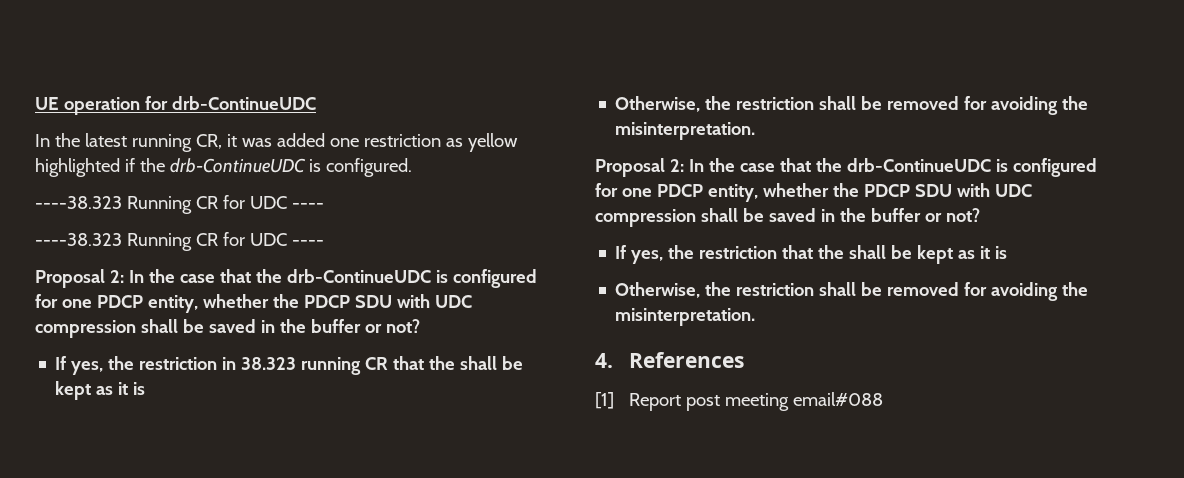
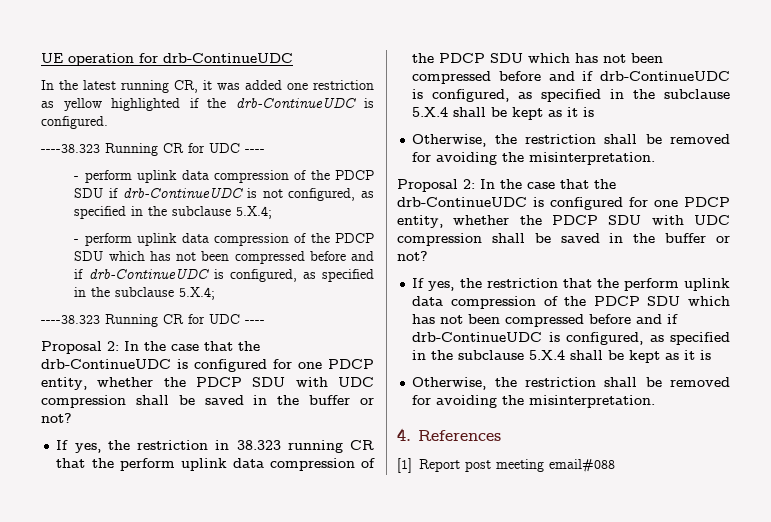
+ - perform uplink data compression of the PDCP SDU if drb-ContinueUDC is not configured, as specified in the subclause 5.X.4;
+ - perform uplink data compression of the PDCP SDU which has not been compressed before and if drb-ContinueUDC is configured, as specified in the subclause 5.X.4;
- If yes, the restriction in 38.323 running CR that the shall be kept as it is
+ If yes, the restriction in 38.323 running CR that the perform uplink data compression of the PDCP SDU which has not been compressed before and if drb-ContinueUDC is configured, as specified in the subclause 5.X.4 shall be kept as it is
- If yes, the restriction that the shall be kept as it is
+ If yes, the restriction that the perform uplink data compression of the PDCP SDU which has not been compressed before and if drb-ContinueUDC is configured, as specified in the subclause 5.X.4 shall be kept as it is

